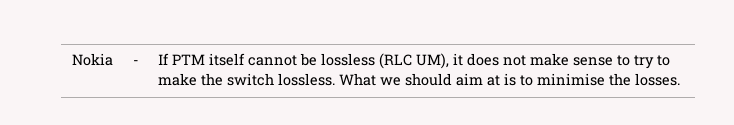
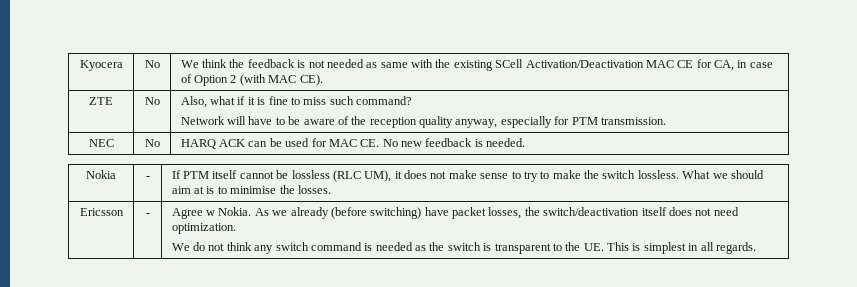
+ Kyocera | No | We think the feedback is not needed as same with the existing SCell Activation/Deactivation MAC CE for CA, in case of Option 2 (with MAC CE).
+ ZTE | No | Also, what if it is fine to miss such command?
+ Network will have to be aware of the reception quality anyway, especially for PTM transmission.
+ NEC | No | HARQ ACK can be used for MAC CE. No new feedback is needed.
+ Ericsson | - | Agree w Nokia. As we already (before switching) have packet losses, the switch/deactivation itself does not need optimization.
+ We do not think any switch command is needed as the switch is transparent to the UE. This is simplest in all regards.

